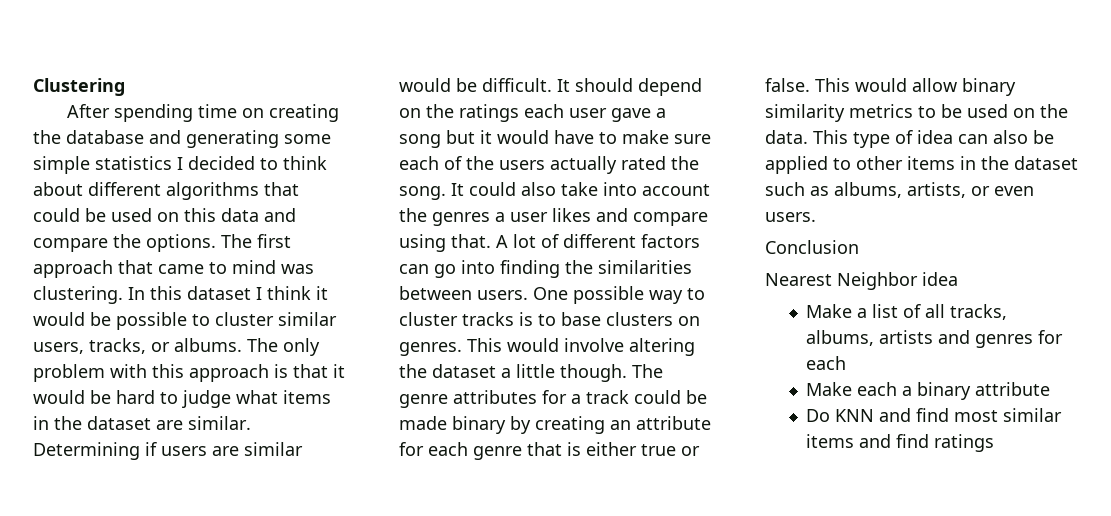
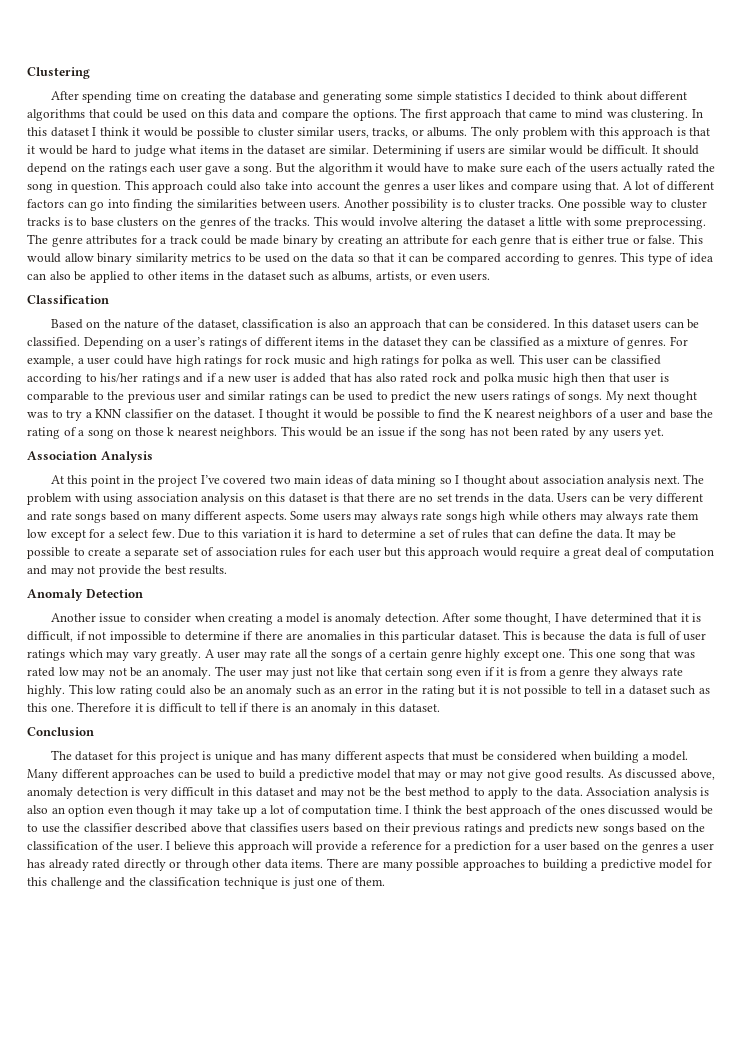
- It should depend on the ratings each user gave a song but it would have to make sure each of the users actually rated the song. It could also take into account the genres a user likes and compare using that.
+ It should depend on the ratings each user gave a song. But the algorithm it would have to make sure each of the users actually rated the song in question. This approach could also take into account the genres a user likes and compare using that.
+ Another possibility is to cluster tracks.
- One possible way to cluster tracks is to base clusters on genres.
+ One possible way to cluster tracks is to base clusters on the genres of the tracks.
- This would involve altering the dataset a little though.
+ This would involve altering the dataset a little with some preprocessing.
- This would allow binary similarity metrics to be used on the data.
+ This would allow binary similarity metrics to be used on the data so that it can be compared according to genres.
+ Classification
+ Based on the nature of the dataset, classification is also an approach that can be considered. In this dataset users can be classified. Depending on a user’s ratings of different items in the dataset they can be classified as a mixture of genres. For example, a user could have high ratings for rock music and high ratings for polka as well. This user can be classified according to his/her ratings and if a new user is added that has also rated rock and polka music high then that user is comparable to the previous user and similar ratings can be used to predict the new users ratings of songs. My next thought was to try a KNN classifier on the dataset. I thought it would be possible to find the K nearest neighbors of a user and base the rating of a song on those k nearest neighbors. This would be an issue if the song has not been rated by any users yet.
+ Association Analysis
+ At this point in the project I’ve covered two main ideas of data mining so I thought about association analysis next. The problem with using association analysis on this dataset is that there are no set trends in the data. Users can be very different and rate songs based on many different aspects. Some users may always rate songs high while others may always rate them low except for a select few. Due to this variation it is hard to determine a set of rules that can define the data. It may be possible to create a separate set of association rules for each user but this approach would require a great deal of computation and may not provide the best results.
+ Anomaly Detection
+ Another issue to consider when creating a model is anomaly detection. After some thought, I have determined that it is difficult, if not impossible to determine if there are anomalies in this particular dataset. This is because the data is full of user ratings which may vary greatly. A user may rate all the songs of a certain genre highly except one. This one song that was rated low may not be an anomaly. The user may just not like that certain song even if it is from a genre they always rate highly. This low rating could also be an anomaly such as an error in the rating but it is not possible to tell in a dataset such as this one. Therefore it is difficult to tell if there is an anomaly in this dataset.
  Conclusion
- Nearest Neighbor idea
- Make a list of all tracks, albums, artists and genres for each
- Make each a binary attribute
- Do KNN and find most similar items and find ratings
+ The dataset for this project is unique and has many different aspects that must be considered when building a model. Many different approaches can be used to build a predictive model that may or may not give good results. As discussed above, anomaly detection is very difficult in this dataset and may not be the best method to apply to the data. Association analysis is also an option even though it may take up a lot of computation time. I think the best approach of the ones discussed would be to use the classifier described above that classifies users based on their previous ratings and predicts new songs based on the classification of the user. I believe this approach will provide a reference for a prediction for a user based on the genres a user has already rated directly or through other data items. There are many possible approaches to building a predictive model for this challenge and the classification technique is just one of them.

